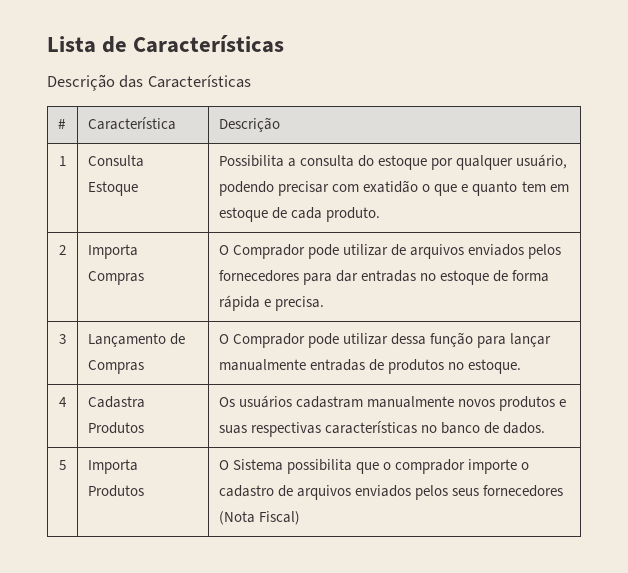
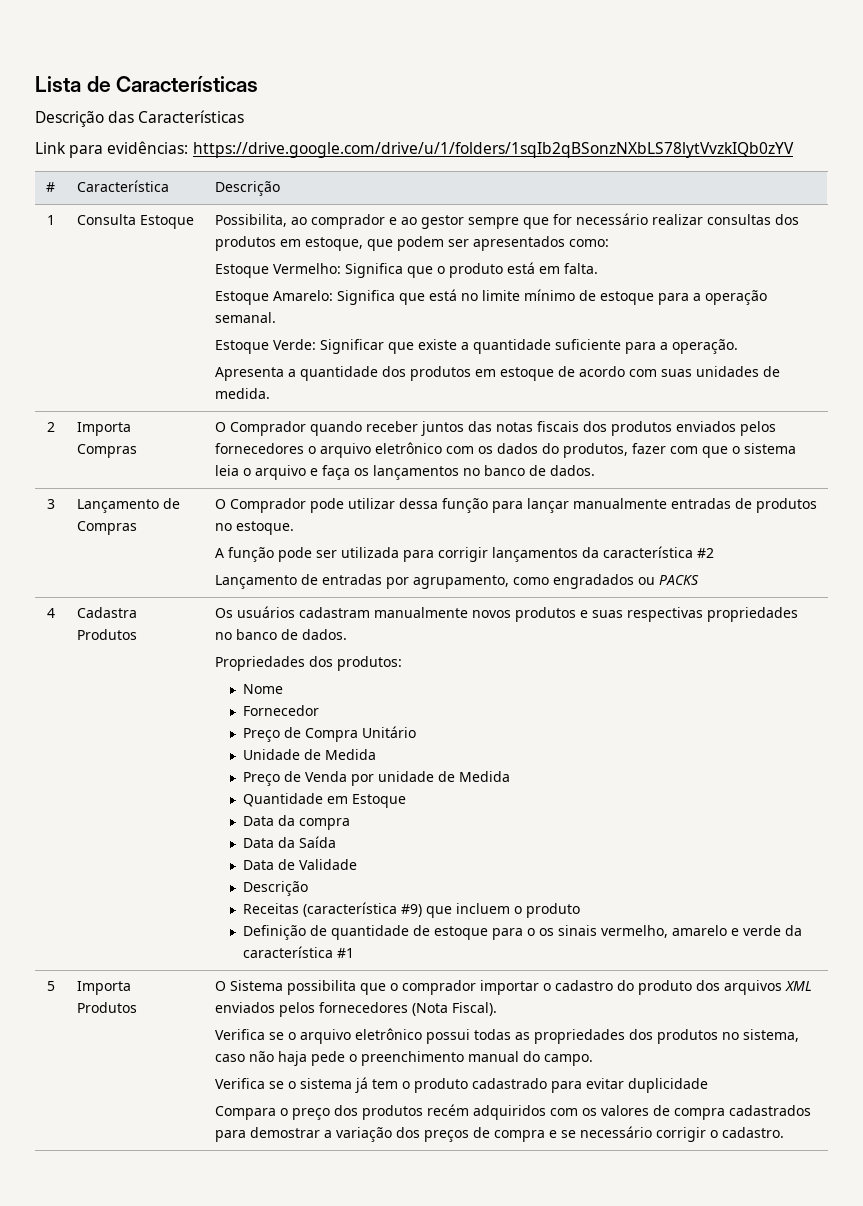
+ Link para evidências: https://drive.google.com/drive/u/1/folders/1sqIb2qBSonzNXbLS78lytVvzkIQb0zYV
- Possibilita a consulta do estoque por qualquer usuário, podendo precisar com exatidão o que e quanto tem em estoque de cada produto.
+ Possibilita, ao comprador e ao gestor sempre que for necessário realizar consultas dos produtos em estoque, que podem ser apresentados como:
+ Estoque Vermelho: Significa que o produto está em falta.
+ Estoque Amarelo: Significa que está no limite mínimo de estoque para a operação semanal.
+ Estoque Verde: Significar que existe a quantidade suficiente para a operação.
+ Apresenta a quantidade dos produtos em estoque de acordo com suas unidades de medida.
- 2 | Importa Compras | O Comprador pode utilizar de arquivos enviados pelos fornecedores para dar entradas no estoque de forma rápida e precisa.
+ 2 | Importa Compras | O Comprador quando receber juntos das notas fiscais dos produtos enviados pelos fornecedores o arquivo eletrônico com os dados do produtos, fazer com que o sistema leia o arquivo e faça os lançamentos no banco de dados.
  3 | Lançamento de Compras | O Comprador pode utilizar dessa função para lançar manualmente entradas de produtos no estoque.
+ A função pode ser utilizada para corrigir lançamentos da característica #2
+ Lançamento de entradas por agrupamento, como engradados ou PACKS
- Os usuários cadastram manualmente novos produtos e suas respectivas características no banco de dados.
+ Os usuários cadastram manualmente novos produtos e suas respectivas propriedades no banco de dados.
+ Propriedades dos produtos:
+ Nome
+ Fornecedor
+ Preço de Compra Unitário
+ Unidade de Medida
+ Preço de Venda por unidade de Medida
+ Quantidade em Estoque
+ Data da compra
+ Data da Saída
+ Data de Validade
+ Descrição
+ Receitas (característica #9) que incluem o produto
+ Definição de quantidade de estoque para o os sinais vermelho, amarelo e verde da característica #1
- O Sistema possibilita que o comprador importe o cadastro de arquivos enviados pelos seus fornecedores (Nota Fiscal)
+ O Sistema possibilita que o comprador importar o cadastro do produto dos arquivos XML enviados pelos fornecedores (Nota Fiscal).
+ Verifica se o arquivo eletrônico possui todas as propriedades dos produtos no sistema, caso não haja pede o preenchimento manual do campo.
+ Verifica se o sistema já tem o produto cadastrado para evitar duplicidade
+ Compara o preço dos produtos recém adquiridos com os valores de compra cadastrados para demostrar a variação dos preços de compra e se necessário corrigir o cadastro.

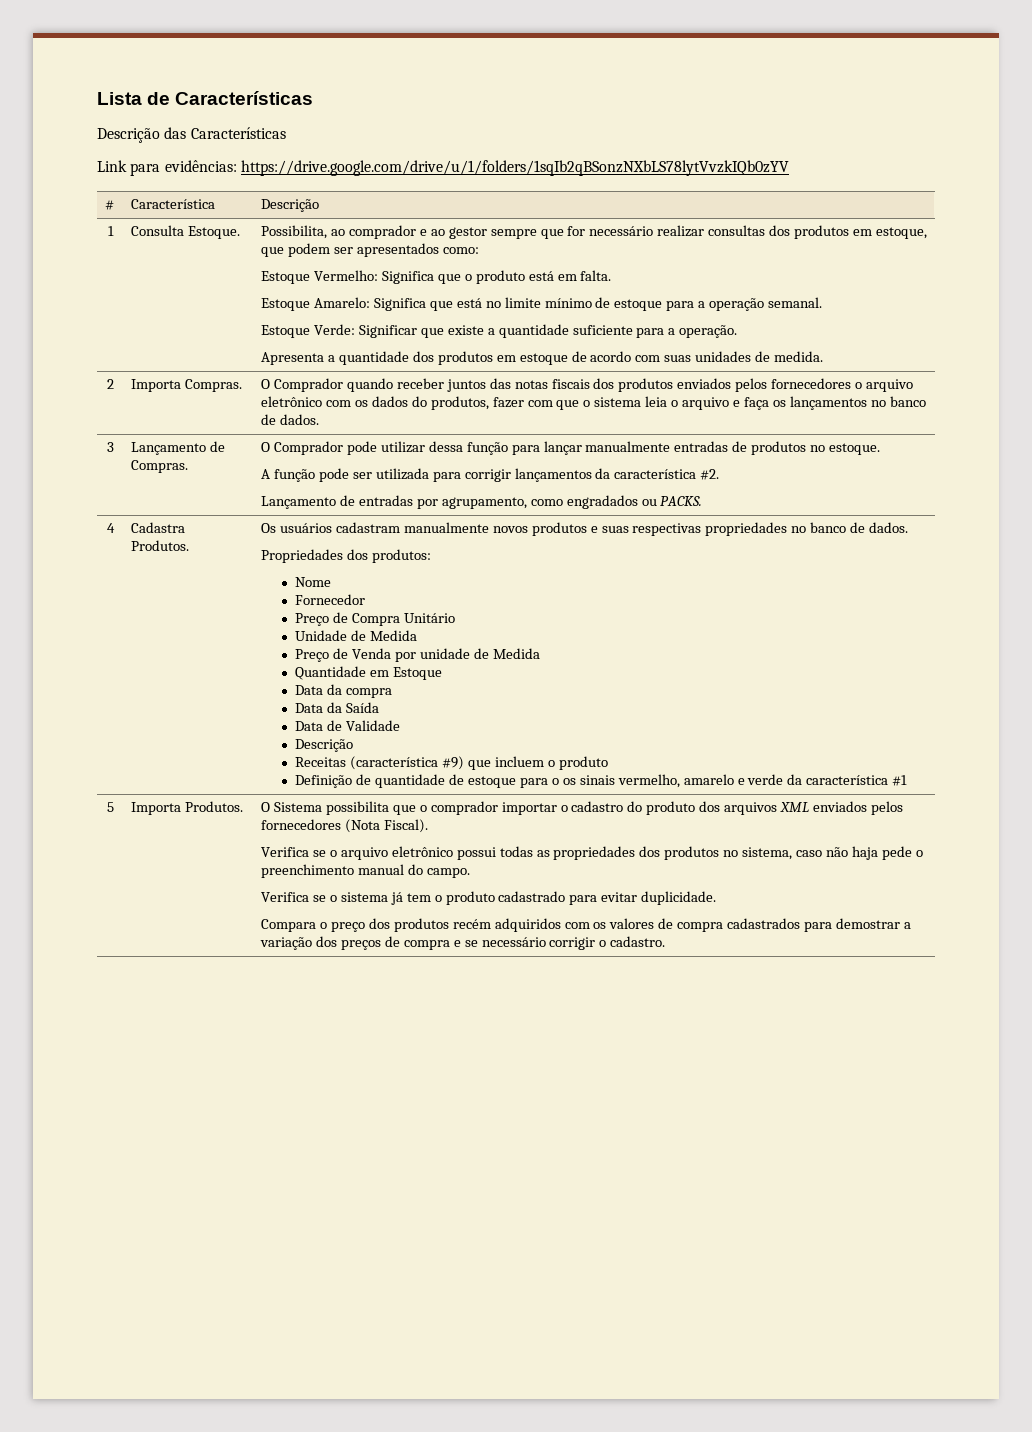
- Consulta Estoque
+ Consulta Estoque.
- 2 | Importa Compras | O Comprador quando receber juntos das notas fiscais dos produtos enviados pelos fornecedores o arquivo eletrônico com os dados do produtos, fazer com que o sistema leia o arquivo e faça os lançamentos no banco de dados.
+ 2 | Importa Compras. | O Comprador quando receber juntos das notas fiscais dos produtos enviados pelos fornecedores o arquivo eletrônico com os dados do produtos, fazer com que o sistema leia o arquivo e faça os lançamentos no banco de dados.
- 3 | Lançamento de Compras | O Comprador pode utilizar dessa função para lançar manualmente entradas de produtos no estoque.
- A função pode ser utilizada para corrigir lançamentos da característica #2
- Lançamento de entradas por agrupamento, como engradados ou PACKS
+ 3 | Lançamento de Compras. | O Comprador pode utilizar dessa função para lançar manualmente entradas de produtos no estoque.
+ A função pode ser utilizada para corrigir lançamentos da característica #2.
+ Lançamento de entradas por agrupamento, como engradados ou PACKS.
- Cadastra Produtos
+ Cadastra Produtos.
- Importa Produtos
+ Importa Produtos.
- Verifica se o sistema já tem o produto cadastrado para evitar duplicidade
+ Verifica se o sistema já tem o produto cadastrado para evitar duplicidade.

